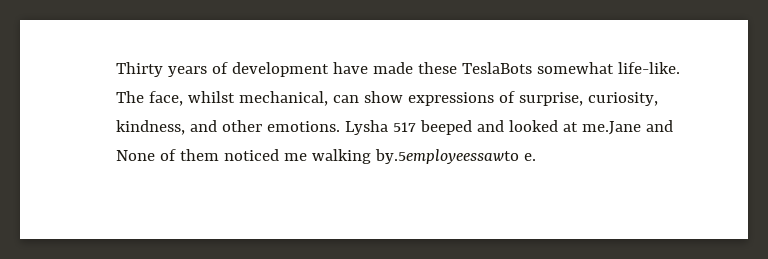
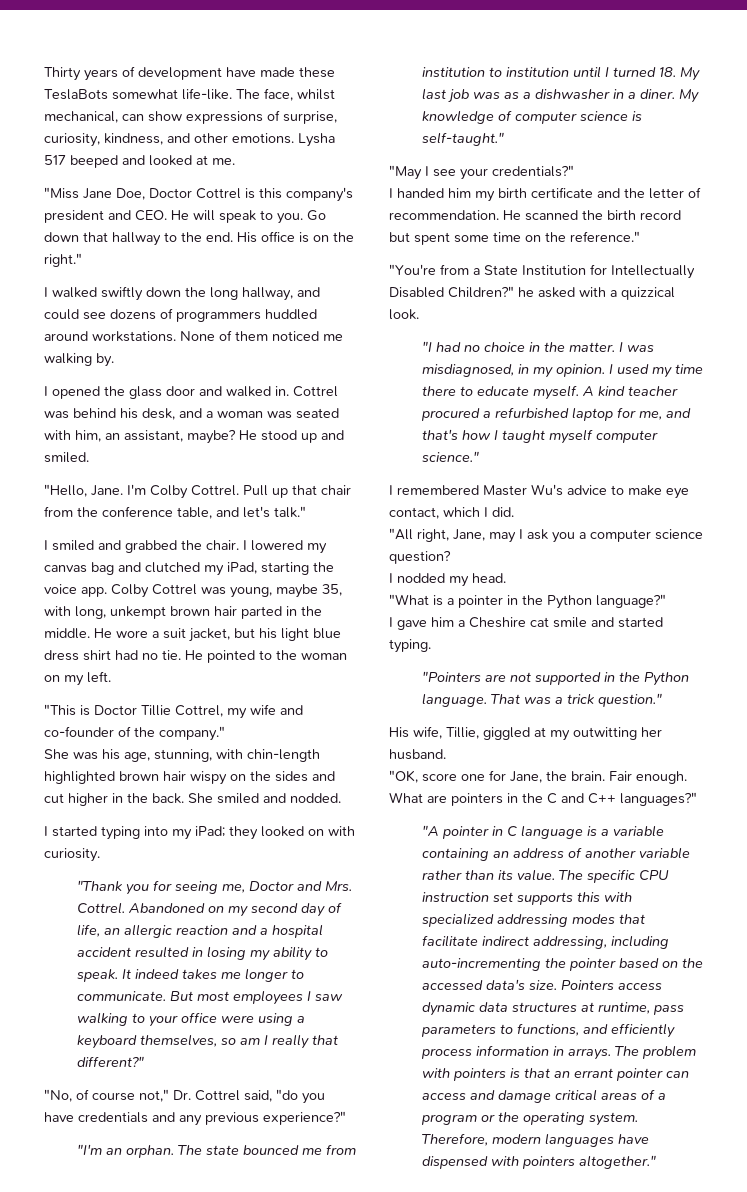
- Lysha 517 beeped and looked at me.Jane and None of them noticed me walking by.5employeessawto e.
+ Lysha 517 beeped and looked at me.
+ "Miss Jane Doe, Doctor Cottrel is this company's president and CEO. He will speak to you. Go down that hallway to the end. His office is on the right."
+ I walked swiftly down the long hallway, and could see dozens of programmers huddled around workstations. None of them noticed me walking by.
+ I opened the glass door and walked in. Cottrel was behind his desk, and a woman was seated with him, an assistant, maybe? He stood up and smiled.
+ "Hello, Jane. I'm Colby Cottrel. Pull up that chair from the conference table, and let's talk."
+ I smiled and grabbed the chair. I lowered my canvas bag and clutched my iPad, starting the voice app. Colby Cottrel was young, maybe 35, with long, unkempt brown hair parted in the middle. He wore a suit jacket, but his light blue dress shirt had no tie. He pointed to the woman on my left.
+ "This is Doctor Tillie Cottrel, my wife and co-founder of the company."
+ She was his age, stunning, with chin-length highlighted brown hair wispy on the sides and cut higher in the back. She smiled and nodded.
+ I started typing into my iPad; they looked on with curiosity.
+ "Thank you for seeing me, Doctor and Mrs. Cottrel. Abandoned on my second day of life, an allergic reaction and a hospital accident resulted in losing my ability to speak. It indeed takes me longer to communicate. But most employees I saw walking to your office were using a keyboard themselves, so am I really that different?"
+ "No, of course not," Dr. Cottrel said, "do you have credentials and any previous experience?"
+ "I'm an orphan. The state bounced me from institution to institution until I turned 18. My last job was as a dishwasher in a diner. My knowledge of computer science is self-taught."
+ "May I see your credentials?"
+ I handed him my birth certificate and the letter of recommendation. He scanned the birth record but spent some time on the reference."
+ "You're from a State Institution for Intellectually Disabled Children?" he asked with a quizzical look.
+ "I had no choice in the matter. I was misdiagnosed, in my opinion. I used my time there to educate myself. A kind teacher procured a refurbished laptop for me, and that's how I taught myself computer science."
+ I remembered Master Wu's advice to make eye contact, which I did.
+ "All right, Jane, may I ask you a computer science question?
+ I nodded my head.
+ "What is a pointer in the Python language?"
+ I gave him a Cheshire cat smile and started typing.
+ "Pointers are not supported in the Python language. That was a trick question."
+ His wife, Tillie, giggled at my outwitting her husband.
+ "OK, score one for Jane, the brain. Fair enough. What are pointers in the C and C++ languages?"
+ "A pointer in C language is a variable containing an address of another variable rather than its value. The specific CPU instruction set supports this with specialized addressing modes that facilitate indirect addressing, including auto-incrementing the pointer based on the accessed data's size. Pointers access dynamic data structures at runtime, pass parameters to functions, and efficiently process information in arrays. The problem with pointers is that an errant pointer can access and damage critical areas of a program or the operating system. Therefore, modern languages have dispensed with pointers altogether."

